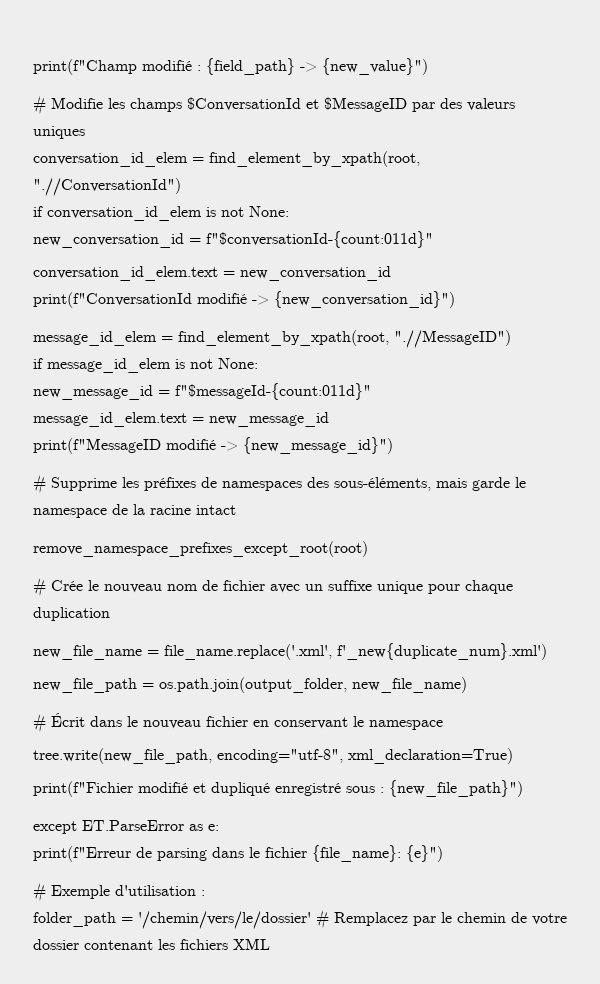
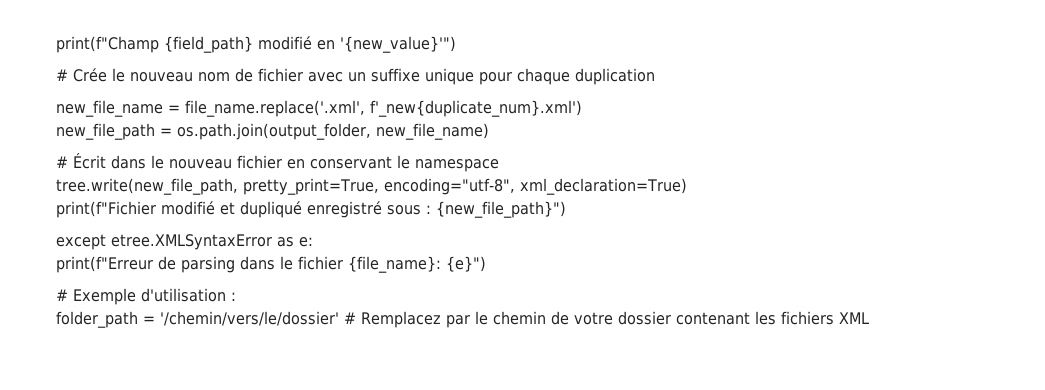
- print(f"Champ modifié : {field_path} -> {new_value}")
- # Modifie les champs $ConversationId et $MessageID par des valeurs uniques
- conversation_id_elem = find_element_by_xpath(root, ".//ConversationId")
- if conversation_id_elem is not None:
- new_conversation_id = f"$conversationId-{count:011d}"
- conversation_id_elem.text = new_conversation_id
- print(f"ConversationId modifié -> {new_conversation_id}")
- message_id_elem = find_element_by_xpath(root, ".//MessageID")
- if message_id_elem is not None:
- new_message_id = f"$messageId-{count:011d}"
- message_id_elem.text = new_message_id
- print(f"MessageID modifié -> {new_message_id}")
- # Supprime les préfixes de namespaces des sous-éléments, mais garde le namespace de la racine intact
- remove_namespace_prefixes_except_root(root)
+ print(f"Champ {field_path} modifié en '{new_value}'")
- tree.write(new_file_path, encoding="utf-8", xml_declaration=True)
+ tree.write(new_file_path, pretty_print=True, encoding="utf-8", xml_declaration=True)
- except ET.ParseError as e:
+ except etree.XMLSyntaxError as e:

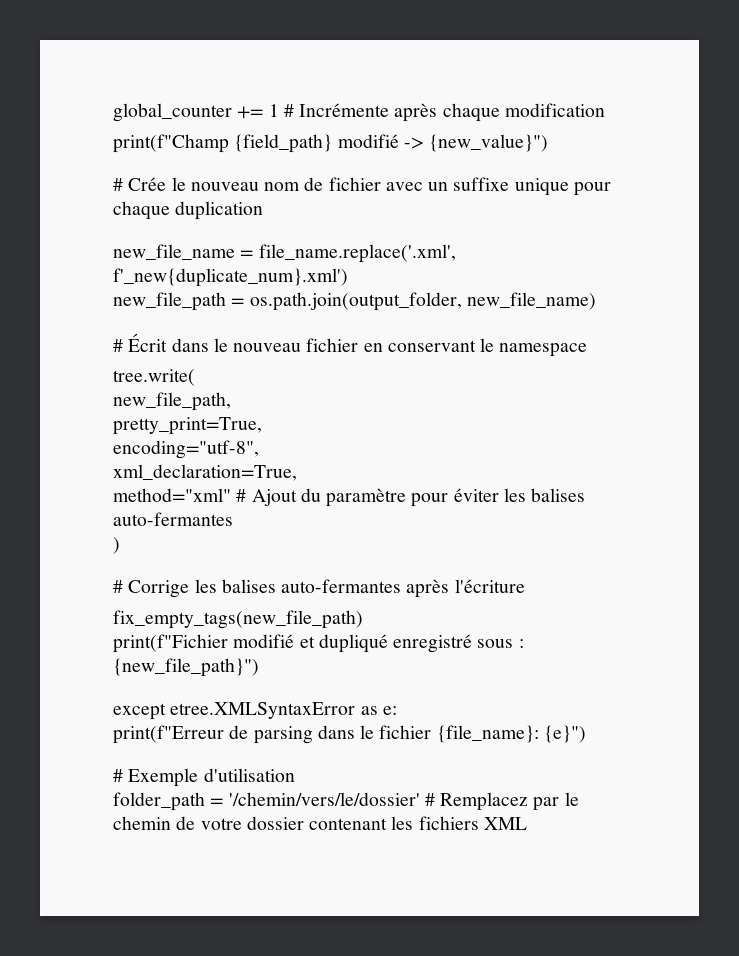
+ global_counter += 1 # Incrémente après chaque modification
- print(f"Champ {field_path} modifié en '{new_value}'")
+ print(f"Champ {field_path} modifié -> {new_value}")
- tree.write(new_file_path, pretty_print=True, encoding="utf-8", xml_declaration=True)
+ tree.write(
+ new_file_path,
+ pretty_print=True,
+ encoding="utf-8",
+ xml_declaration=True,
+ method="xml" # Ajout du paramètre pour éviter les balises auto-fermantes
+ )
+ # Corrige les balises auto-fermantes après l'écriture
+ fix_empty_tags(new_file_path)
- # Exemple d'utilisation :
+ # Exemple d'utilisation

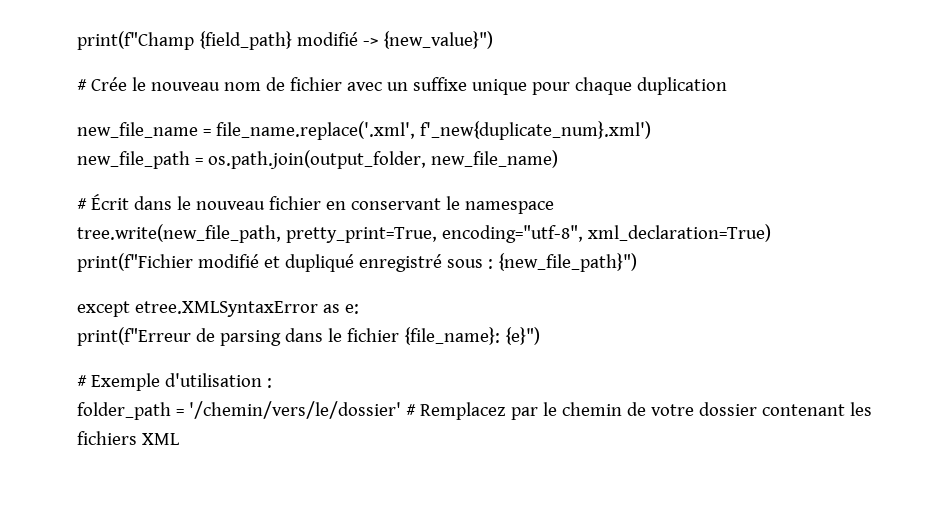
- global_counter += 1 # Incrémente après chaque modification
- tree.write(
- new_file_path,
- pretty_print=True,
- encoding="utf-8",
- xml_declaration=True,
- method="xml" # Ajout du paramètre pour éviter les balises auto-fermantes
- )
- # Corrige les balises auto-fermantes après l'écriture
- fix_empty_tags(new_file_path)
+ tree.write(new_file_path, pretty_print=True, encoding="utf-8", xml_declaration=True)
- # Exemple d'utilisation
+ # Exemple d'utilisation :

